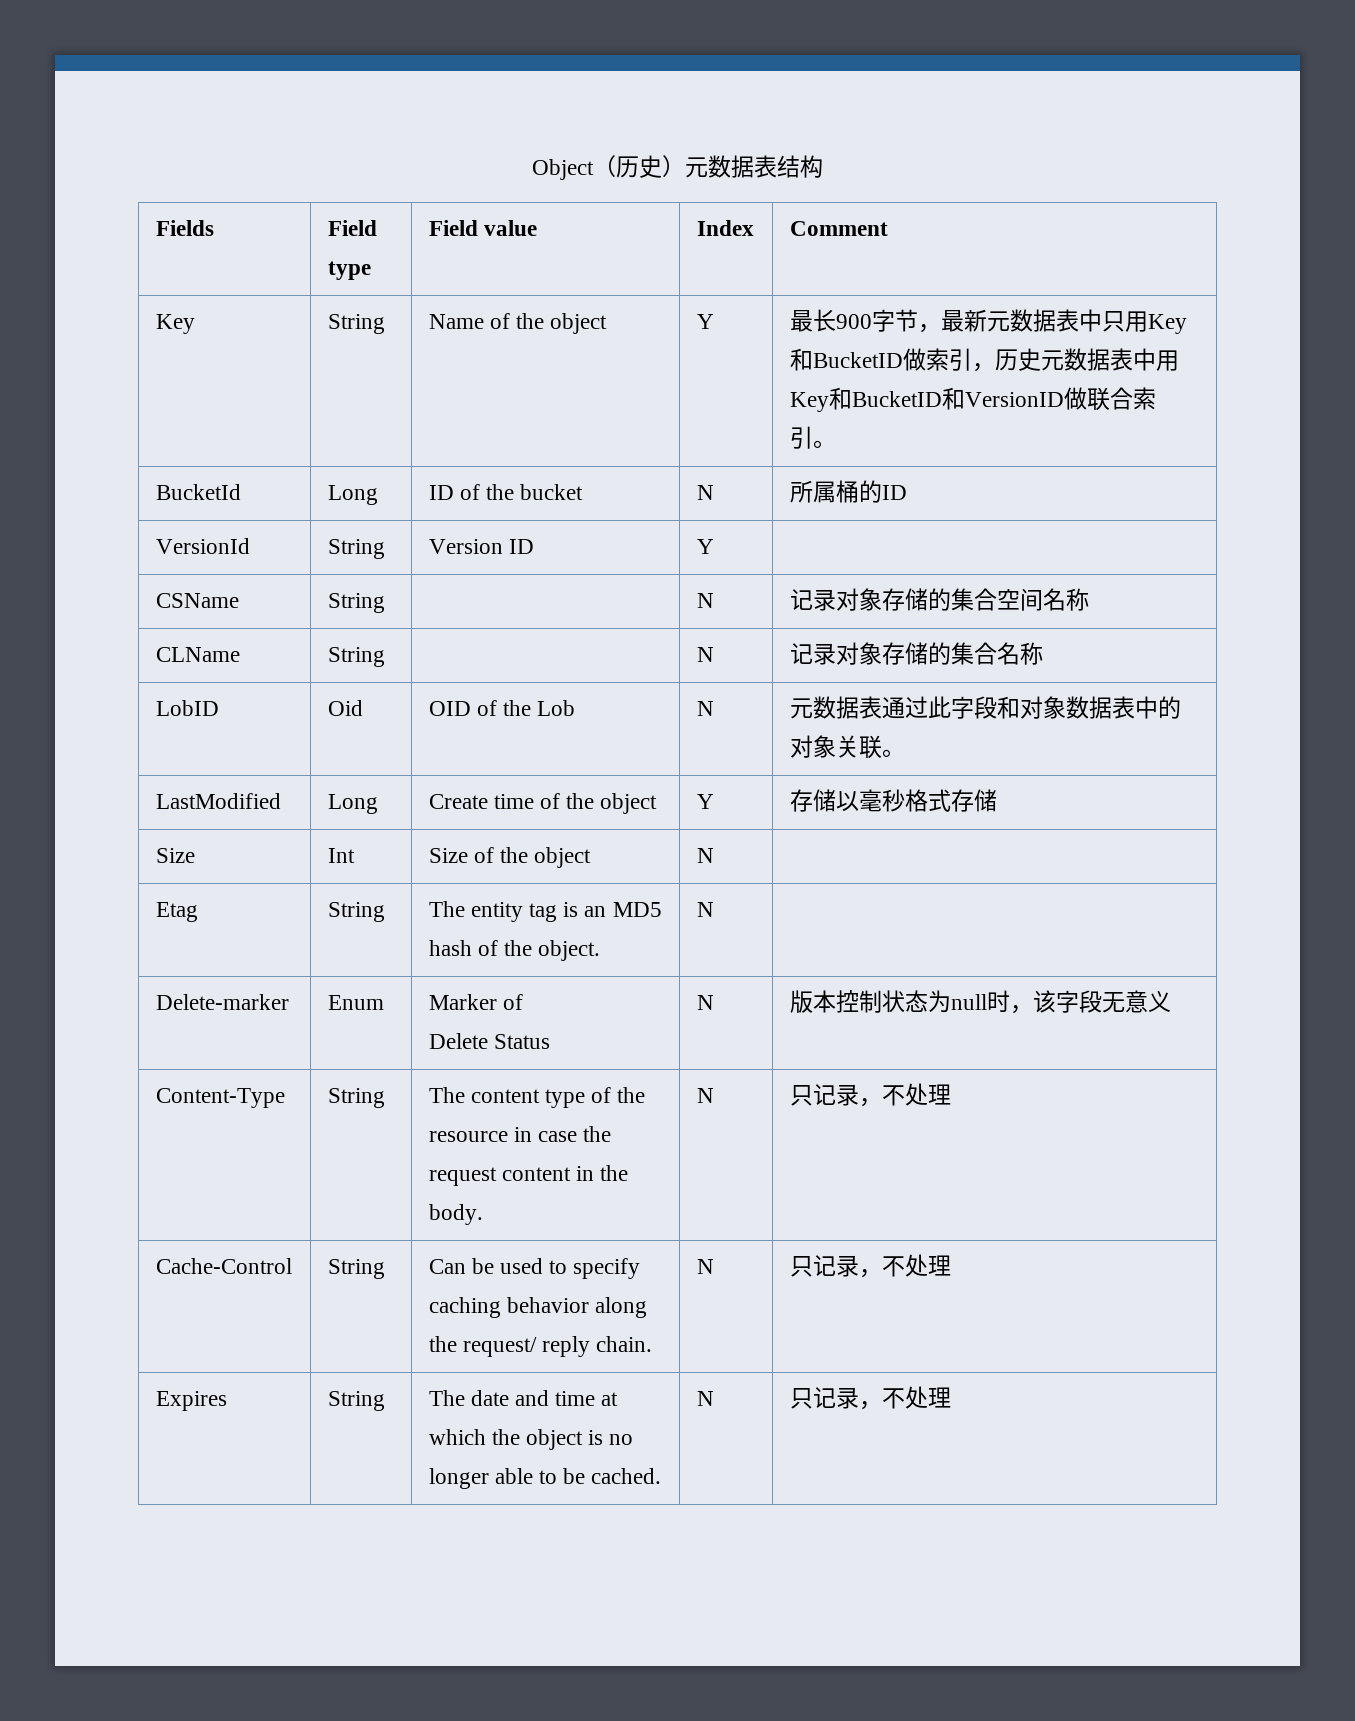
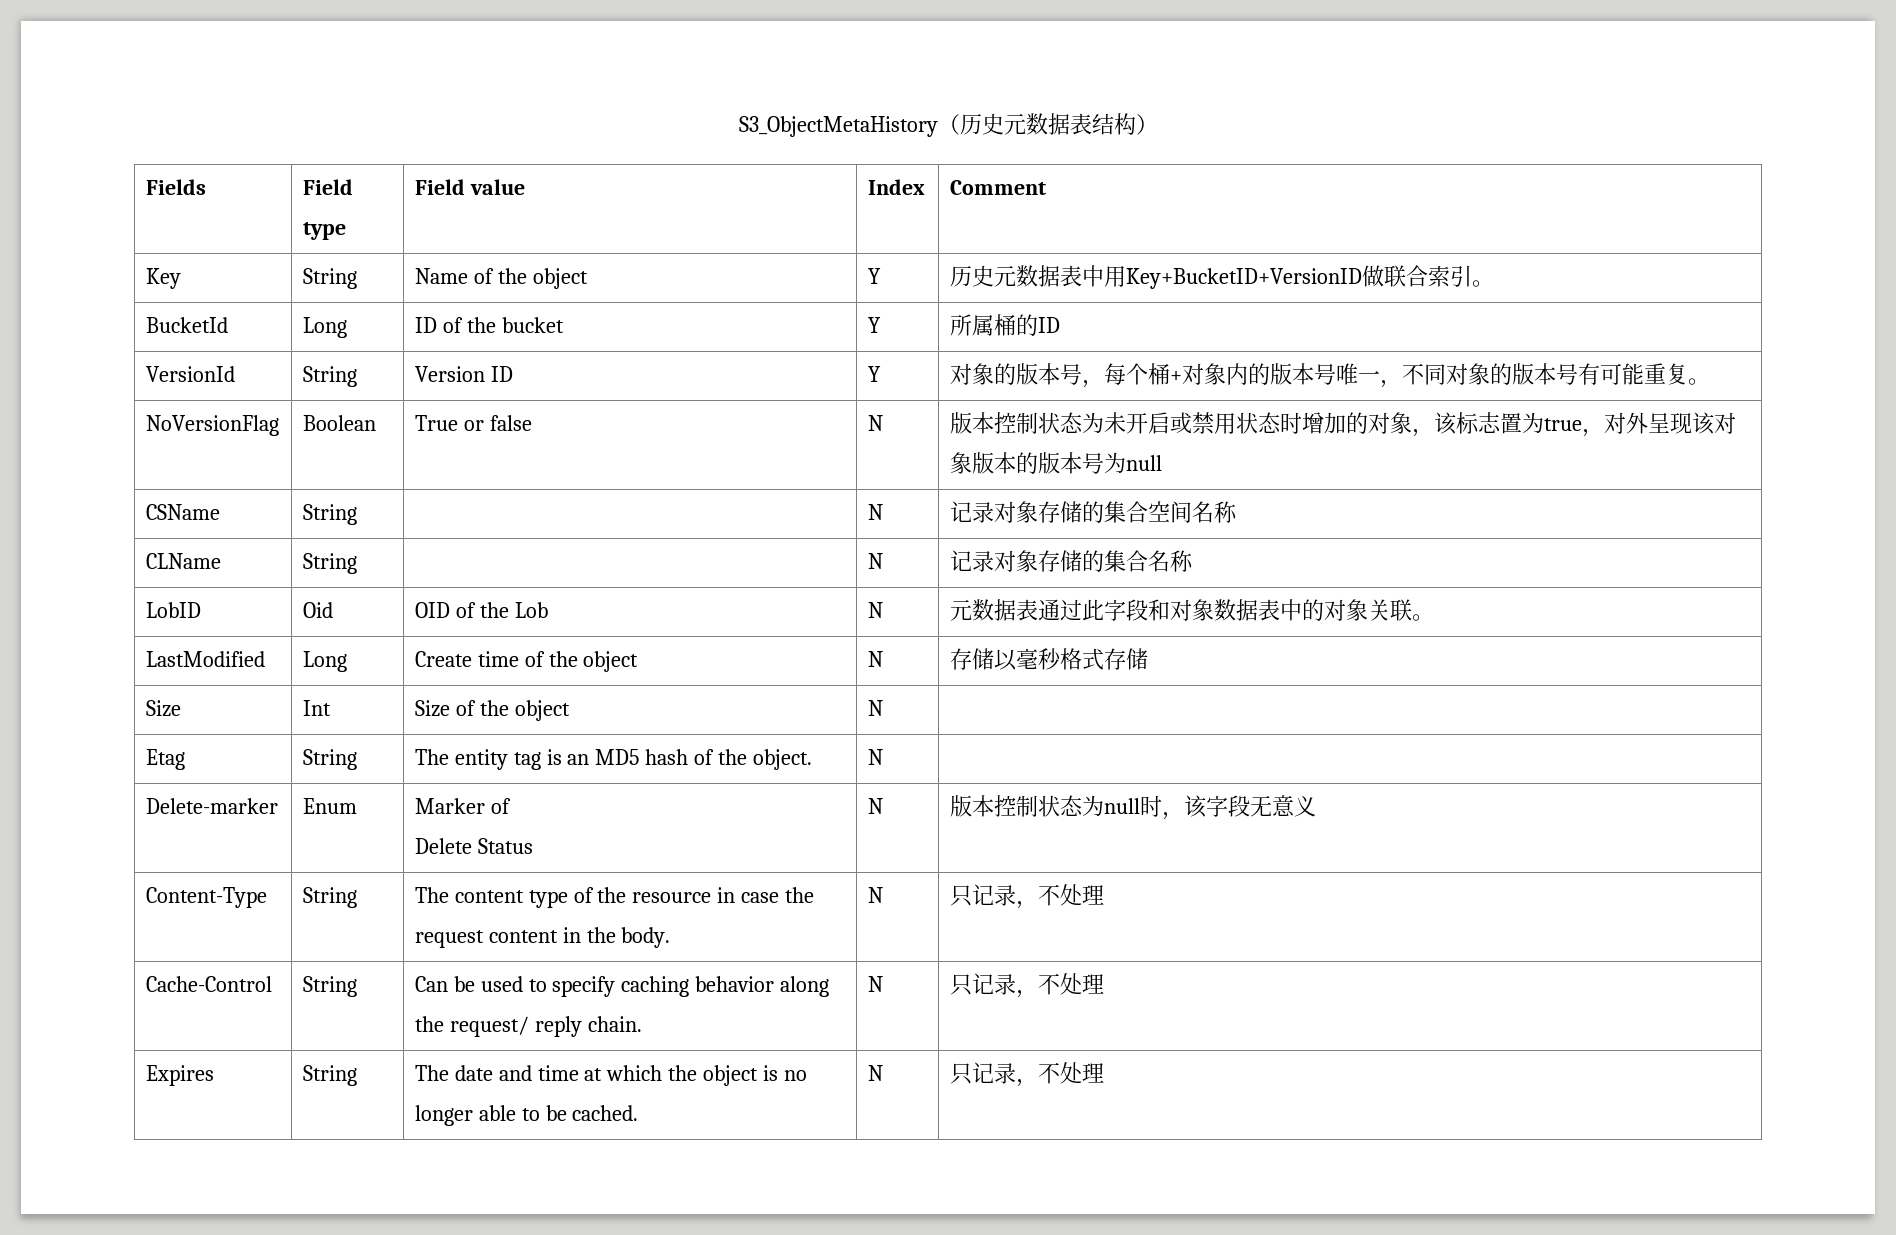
- Object（历史）元数据表结构
+ S3_ObjectMetaHistory（历史元数据表结构）
- Key | String | Name of the object | Y | 最长900字节，最新元数据表中只用Key和BucketID做索引，历史元数据表中用Key和BucketID和VersionID做联合索引。
+ Key | String | Name of the object | Y | 历史元数据表中用Key+BucketID+VersionID做联合索引。
- BucketId | Long | ID of the bucket | N | 所属桶的ID
+ BucketId | Long | ID of the bucket | Y | 所属桶的ID
- VersionId | String | Version ID | Y |
+ VersionId | String | Version ID | Y | 对象的版本号，每个桶+对象内的版本号唯一，不同对象的版本号有可能重复。
+ NoVersionFlag | Boolean | True or false | N | 版本控制状态为未开启或禁用状态时增加的对象，该标志置为true，对外呈现该对象版本的版本号为null
- LastModified | Long | Create time of the object | Y | 存储以毫秒格式存储
+ LastModified | Long | Create time of the object | N | 存储以毫秒格式存储

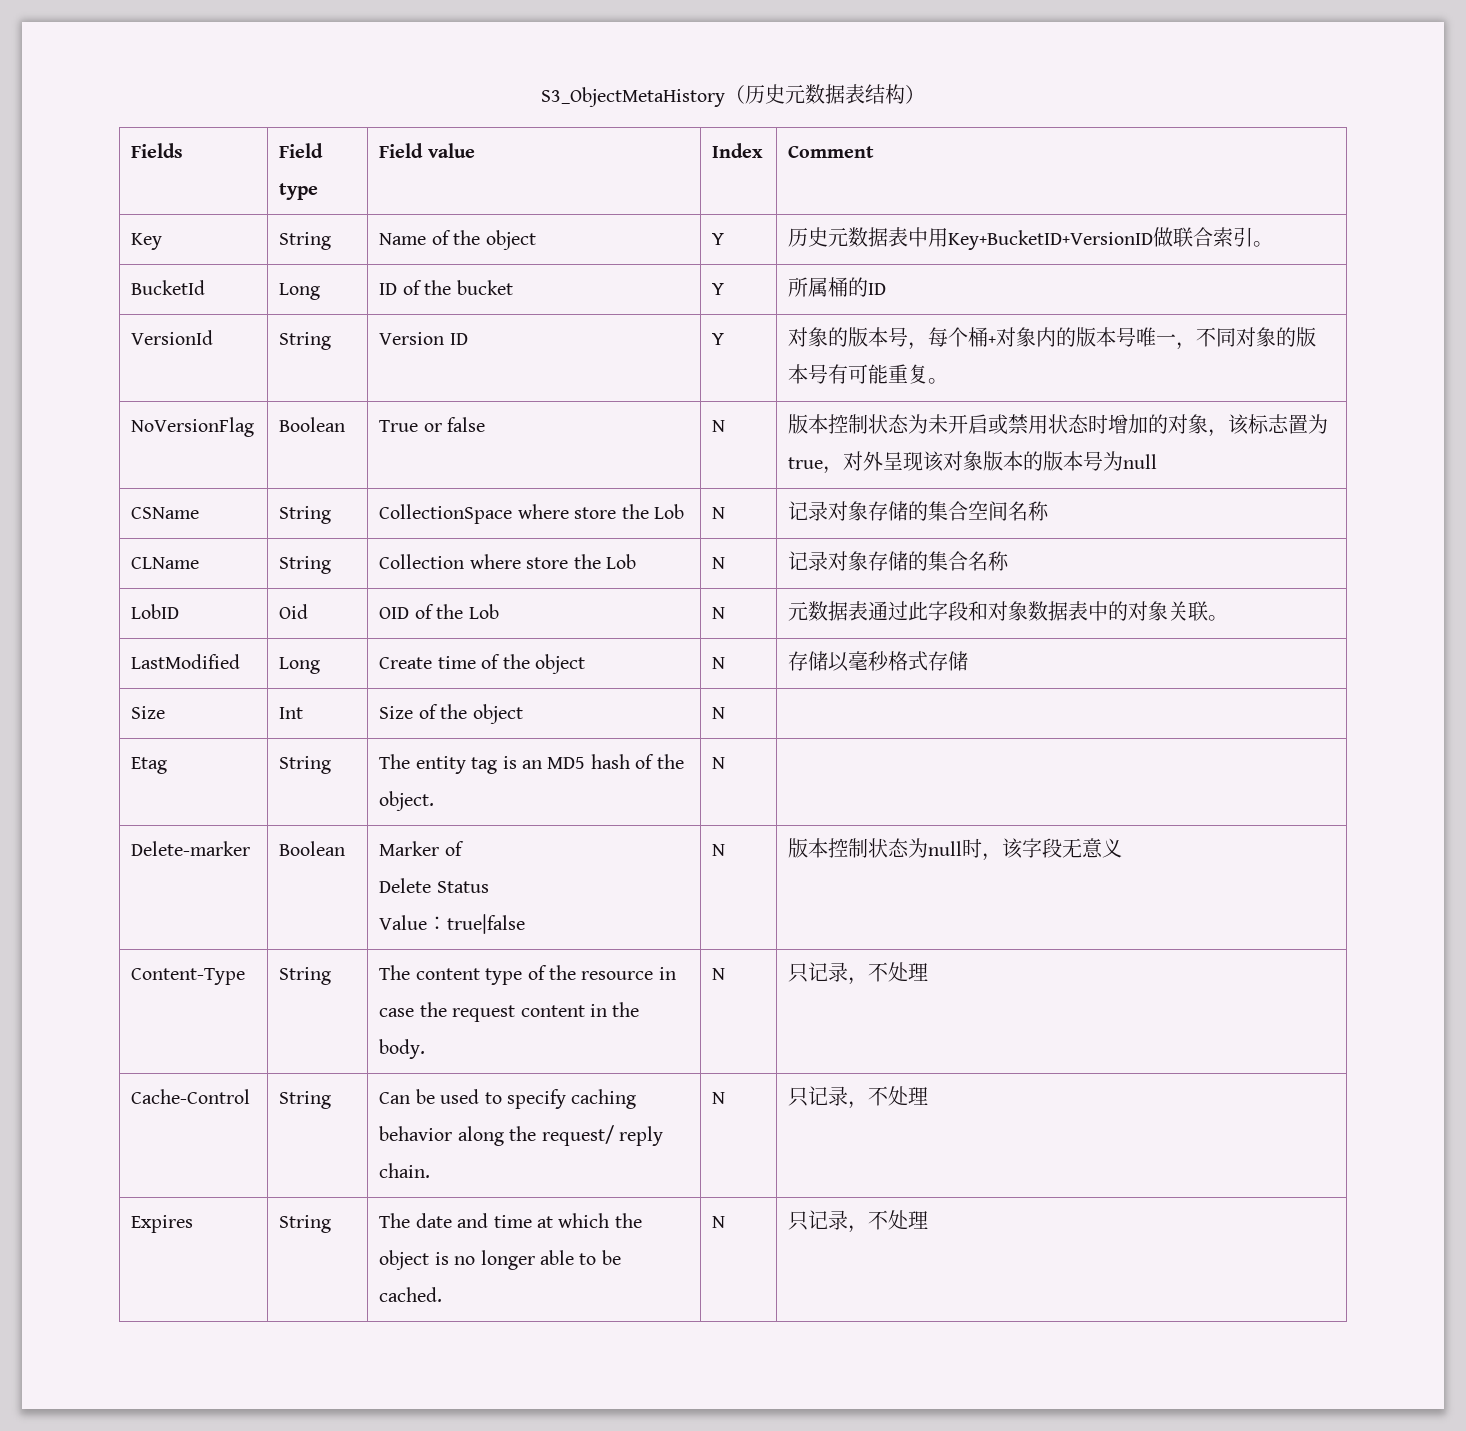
- CSName | String | | N | 记录对象存储的集合空间名称
+ CSName | String | CollectionSpace where store the Lob | N | 记录对象存储的集合空间名称
- CLName | String | | N | 记录对象存储的集合名称
+ CLName | String | Collection where store the Lob | N | 记录对象存储的集合名称
- Delete-marker | Enum | Marker of
- Delete Status | N | 版本控制状态为null时，该字段无意义
+ Delete-marker | Boolean | Marker of
+ Delete Status
+ Value：true|false | N | 版本控制状态为null时，该字段无意义

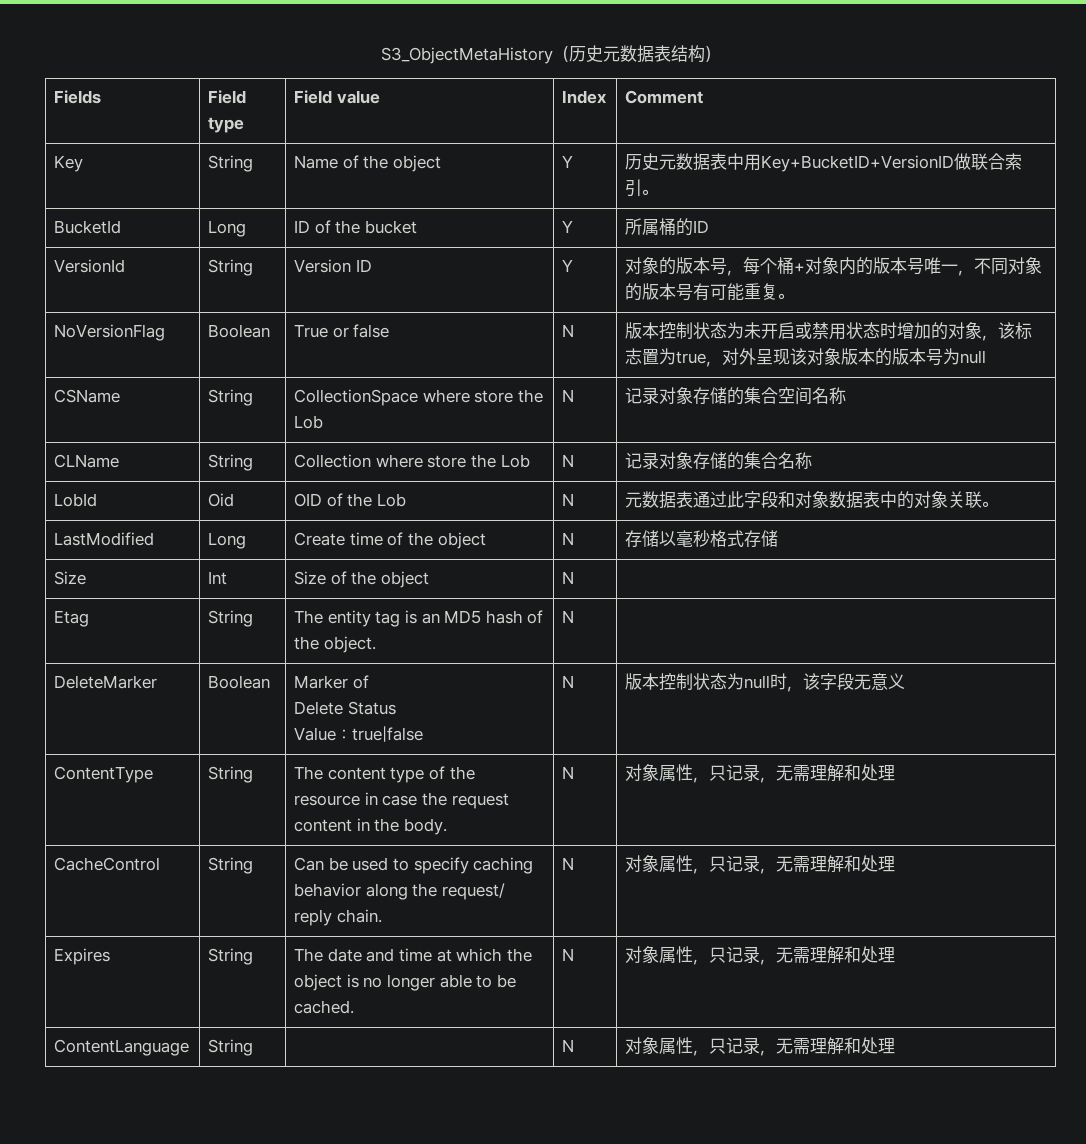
- LobID | Oid | OID of the Lob | N | 元数据表通过此字段和对象数据表中的对象关联。
+ LobId | Oid | OID of the Lob | N | 元数据表通过此字段和对象数据表中的对象关联。
- Delete-marker | Boolean | Marker of
+ DeleteMarker | Boolean | Marker of
- Content-Type | String | The content type of the resource in case the request content in the body. | N | 只记录，不处理
- Cache-Control | String | Can be used to specify caching behavior along the request/ reply chain. | N | 只记录，不处理
+ ContentType | String | The content type of the resource in case the request content in the body. | N | 对象属性，只记录，无需理解和处理
+ CacheControl | String | Can be used to specify caching behavior along the request/ reply chain. | N | 对象属性，只记录，无需理解和处理
- Expires | String | The date and time at which the object is no longer able to be cached. | N | 只记录，不处理
+ Expires | String | The date and time at which the object is no longer able to be cached. | N | 对象属性，只记录，无需理解和处理
+ ContentLanguage | String | | N | 对象属性，只记录，无需理解和处理

